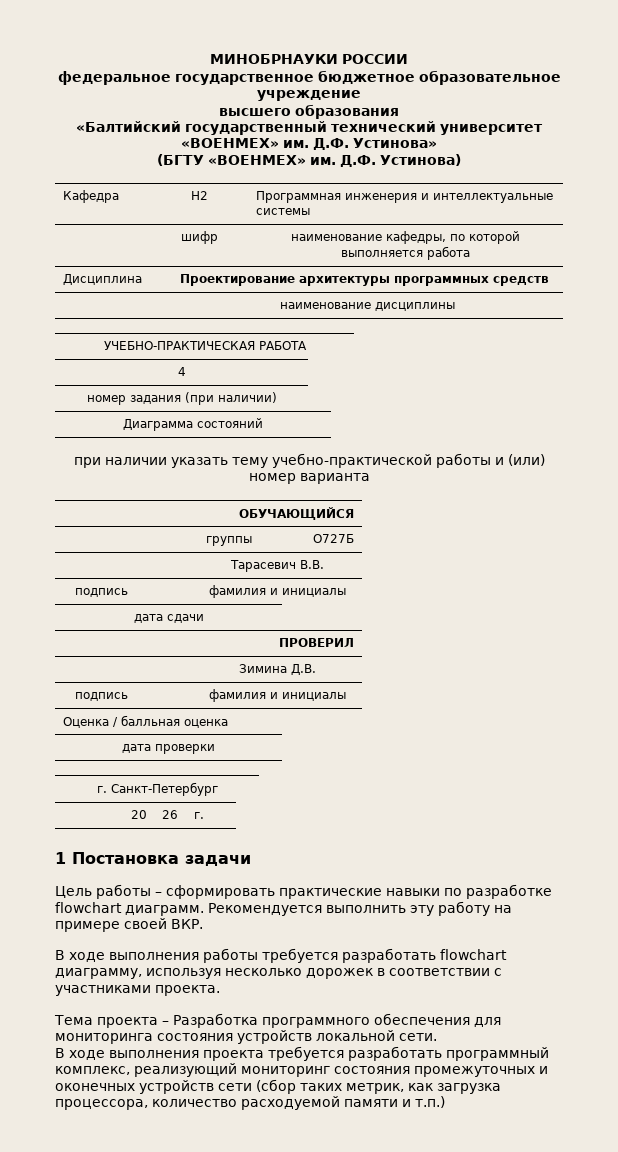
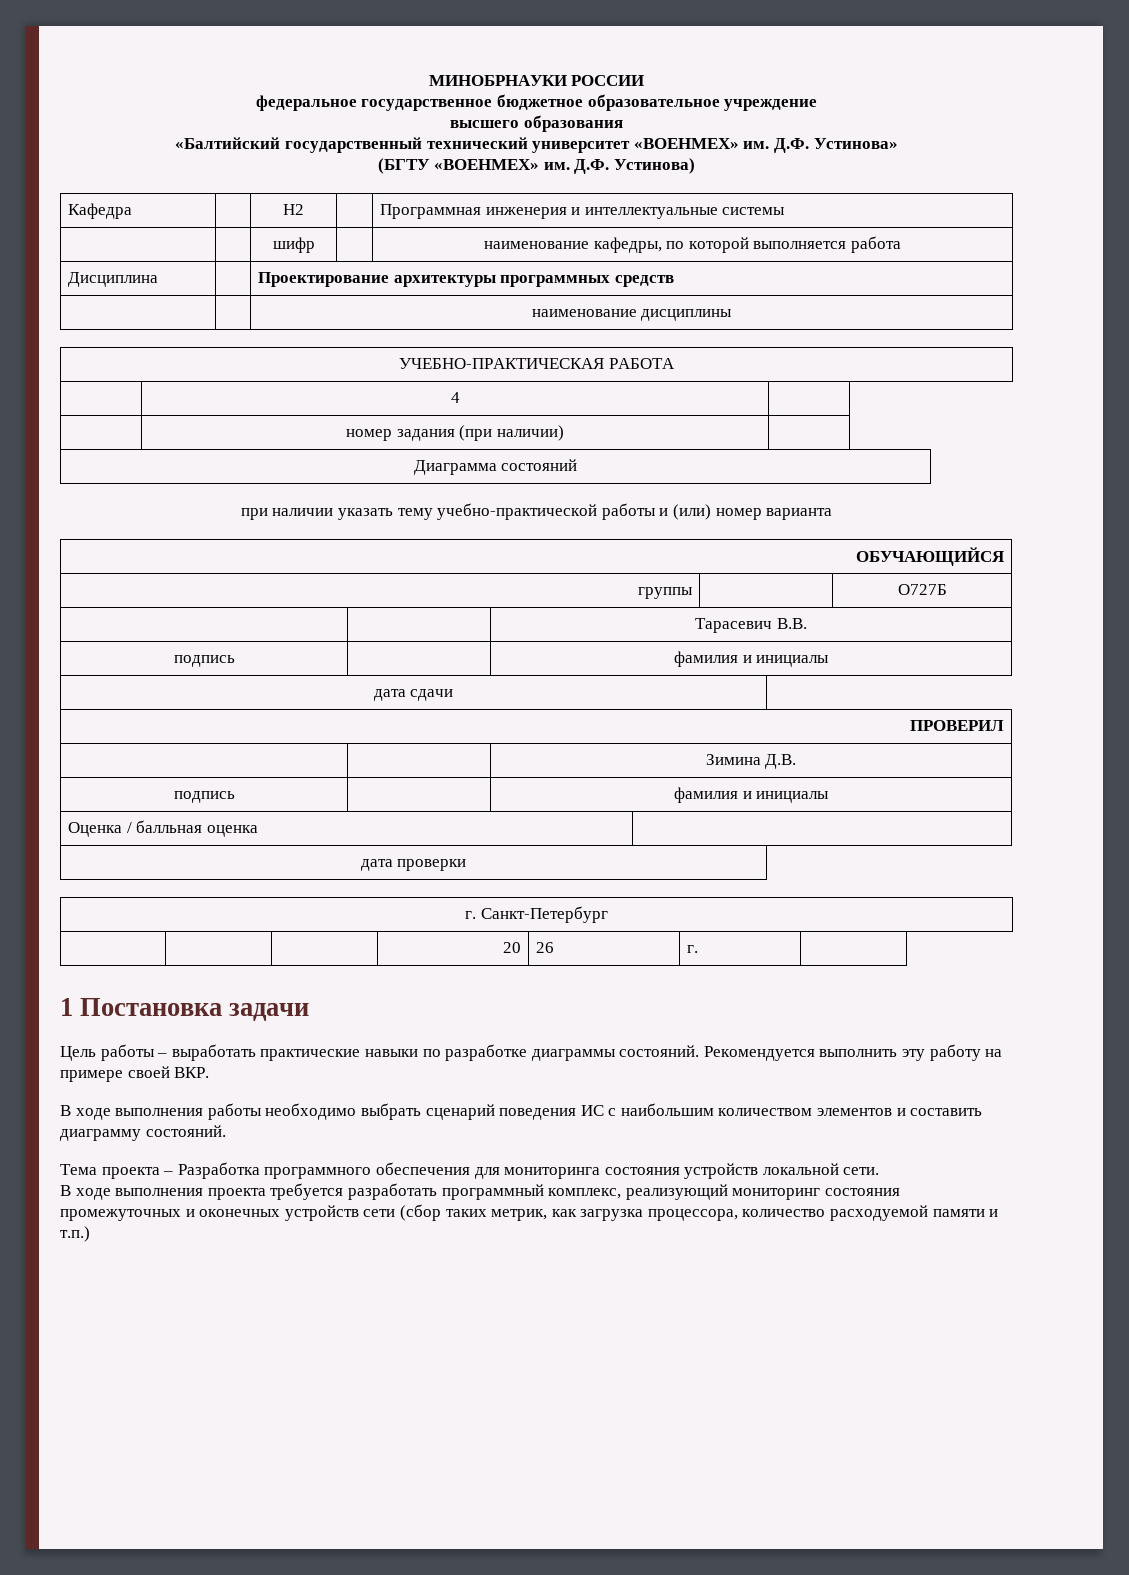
- Цель работы – сформировать практические навыки по разработке flowchart диаграмм.
+ Цель работы – выработать практические навыки по разработке диаграммы состояний.
- В ходе выполнения работы требуется разработать flowchart диаграмму, используя несколько дорожек в соответствии с участниками проекта.
+ В ходе выполнения работы необходимо выбрать сценарий поведения ИС с наибольшим количеством элементов и составить диаграмму состояний.

